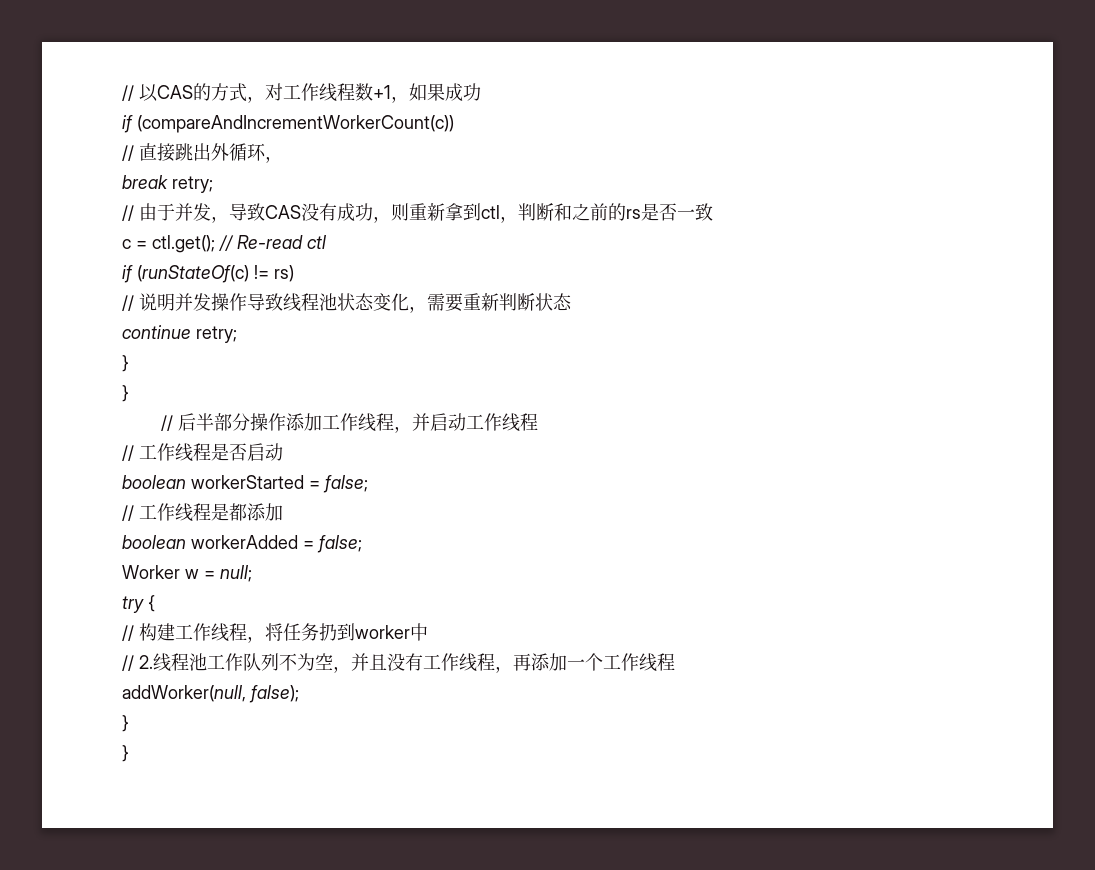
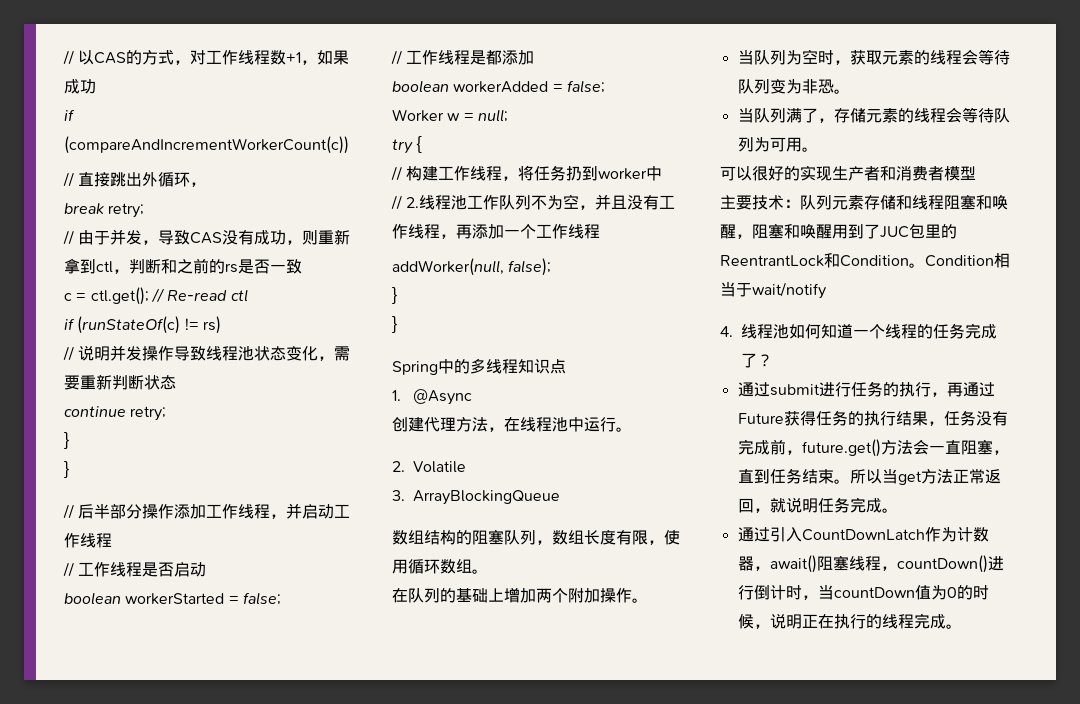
+ Spring中的多线程知识点
+ 1. @Async
+ 创建代理方法，在线程池中运行。
+ 2. Volatile
+ 3. ArrayBlockingQueue
+ 数组结构的阻塞队列，数组长度有限，使用循环数组。
+ 在队列的基础上增加两个附加操作。
+ 当队列为空时，获取元素的线程会等待队列变为非恐。
+ 当队列满了，存储元素的线程会等待队列为可用。
+ 可以很好的实现生产者和消费者模型
+ 主要技术：队列元素存储和线程阻塞和唤醒，阻塞和唤醒用到了JUC包里的ReentrantLock和Condition。Condition相当于wait/notify
+ 4.线程池如何知道一个线程的任务完成了？
+ 通过submit进行任务的执行，再通过Future获得任务的执行结果，任务没有完成前，future.get()方法会一直阻塞，直到任务结束。所以当get方法正常返回，就说明任务完成。
+ 通过引入CountDownLatch作为计数器，await()阻塞线程，countDown()进行倒计时，当countDown值为0的时候，说明正在执行的线程完成。

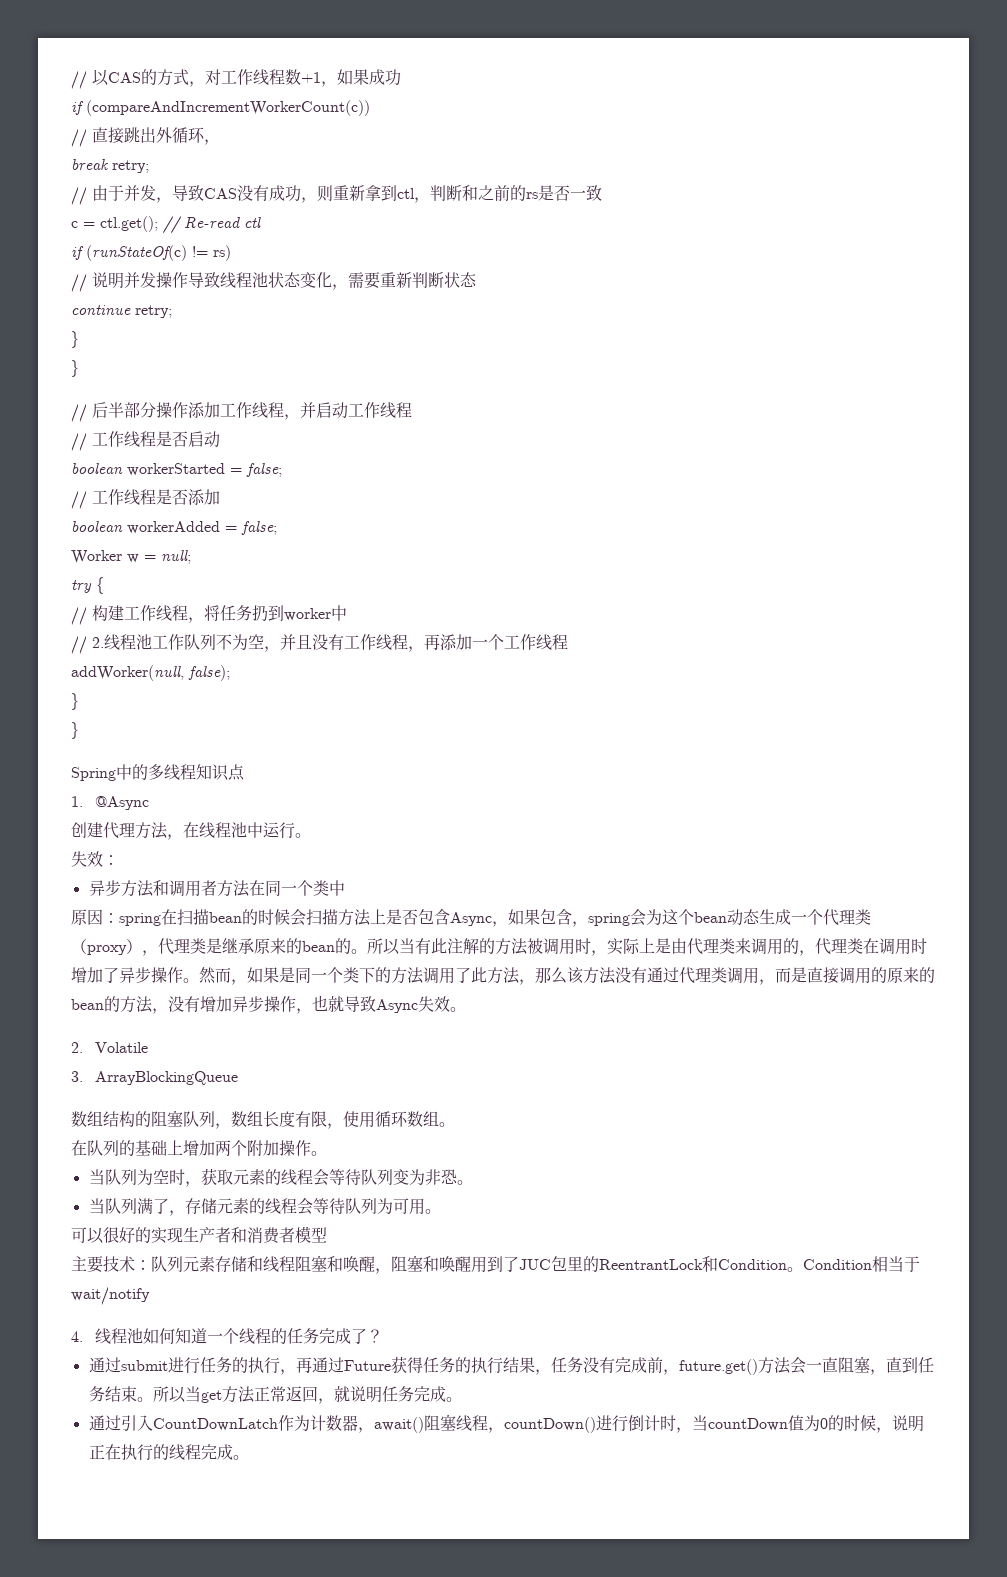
- // 工作线程是都添加
+ // 工作线程是否添加
+ 失效：
+ 异步方法和调用者方法在同一个类中
+ 原因：spring在扫描bean的时候会扫描方法上是否包含Async，如果包含，spring会为这个bean动态生成一个代理类（proxy），代理类是继承原来的bean的。所以当有此注解的方法被调用时，实际上是由代理类来调用的，代理类在调用时增加了异步操作。然而，如果是同一个类下的方法调用了此方法，那么该方法没有通过代理类调用，而是直接调用的原来的bean的方法，没有增加异步操作，也就导致Async失效。

